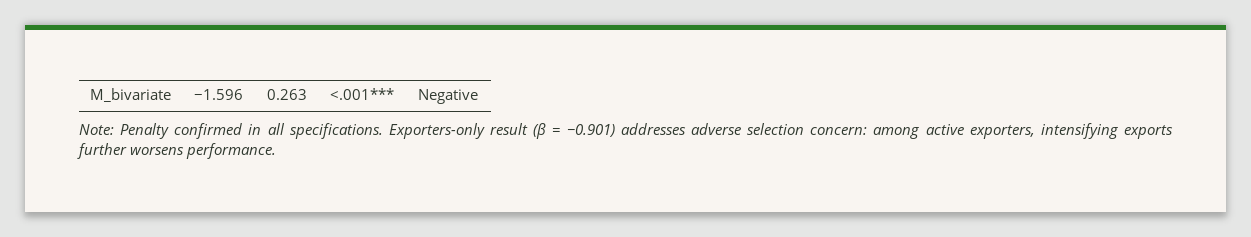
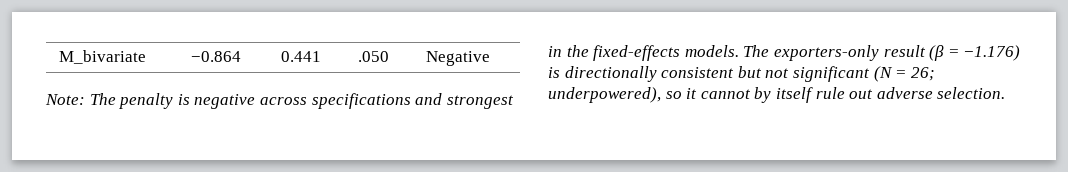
- M_bivariate | −1.596 | 0.263 | <.001*** | Negative
+ M_bivariate | −0.864 | 0.441 | .050 | Negative
- Note: Penalty confirmed in all specifications. Exporters-only result (β = −0.901) addresses adverse selection concern: among active exporters, intensifying exports further worsens performance.
+ Note: The penalty is negative across specifications and strongest in the fixed-effects models. The exporters-only result (β = −1.176) is directionally consistent but not significant (N = 26; underpowered), so it cannot by itself rule out adverse selection.

